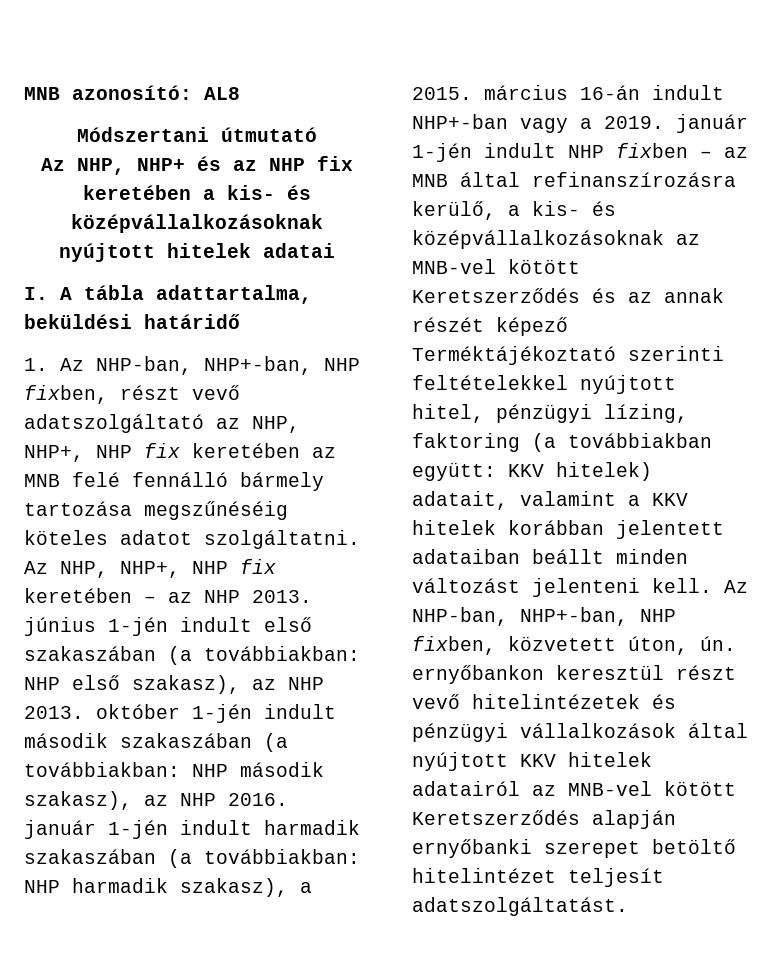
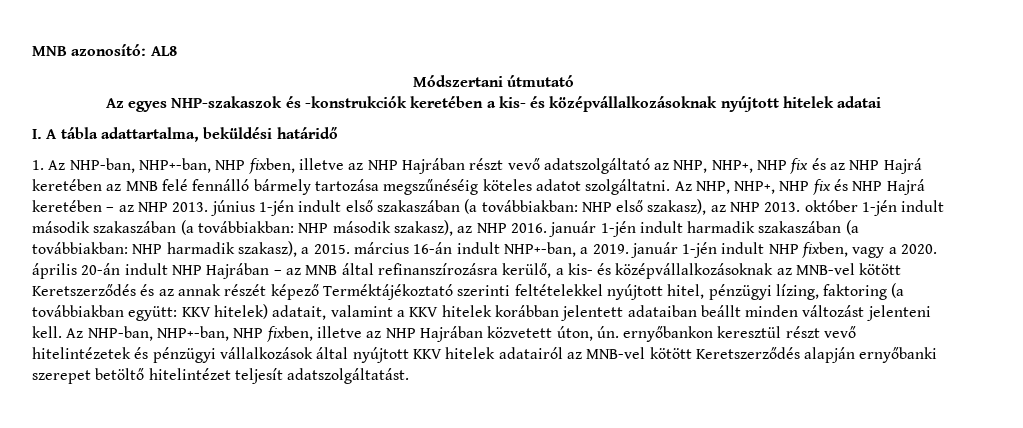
- Az NHP, NHP+ és az NHP fix keretében a kis- és középvállalkozásoknak nyújtott hitelek adatai
+ Az egyes NHP-szakaszok és -konstrukciók keretében a kis- és középvállalkozásoknak nyújtott hitelek adatai
- 1. Az NHP-ban, NHP+-ban, NHP fixben, részt vevő adatszolgáltató az NHP, NHP+, NHP fix keretében az MNB felé fennálló bármely tartozása megszűnéséig köteles adatot szolgáltatni.
+ 1. Az NHP-ban, NHP+-ban, NHP fixben, illetve az NHP Hajrában részt vevő adatszolgáltató az NHP, NHP+, NHP fix és az NHP Hajrá keretében az MNB felé fennálló bármely tartozása megszűnéséig köteles adatot szolgáltatni.
- Az NHP, NHP+, NHP fix keretében – az NHP 2013. június 1-jén indult első szakaszában (a továbbiakban:
+ Az NHP, NHP+, NHP fix és NHP Hajrá keretében – az NHP 2013. június 1-jén indult első szakaszában (a továbbiakban:
- NHP harmadik szakasz), a 2015. március 16-án indult NHP+-ban vagy a 2019. január 1-jén indult NHP fixben – az MNB által refinanszírozásra kerülő, a kis- és középvállalkozásoknak az MNB-vel kötött Keretszerződés és az annak részét képező Terméktájékoztató szerinti feltételekkel nyújtott hitel, pénzügyi lízing, faktoring (a továbbiakban együtt:
+ NHP harmadik szakasz), a 2015. március 16-án indult NHP+-ban, a 2019. január 1-jén indult NHP fixben, vagy a 2020. április 20-án indult NHP Hajrában – az MNB által refinanszírozásra kerülő, a kis- és középvállalkozásoknak az MNB-vel kötött Keretszerződés és az annak részét képező Terméktájékoztató szerinti feltételekkel nyújtott hitel, pénzügyi lízing, faktoring (a továbbiakban együtt:
- Az NHP-ban, NHP+-ban, NHP fixben, közvetett úton, ún. ernyőbankon keresztül részt vevő hitelintézetek és pénzügyi vállalkozások által nyújtott KKV hitelek adatairól az MNB-vel kötött Keretszerződés alapján ernyőbanki szerepet betöltő hitelintézet teljesít adatszolgáltatást.
+ Az NHP-ban, NHP+-ban, NHP fixben, illetve az NHP Hajrában közvetett úton, ún. ernyőbankon keresztül részt vevő hitelintézetek és pénzügyi vállalkozások által nyújtott KKV hitelek adatairól az MNB-vel kötött Keretszerződés alapján ernyőbanki szerepet betöltő hitelintézet teljesít adatszolgáltatást.

